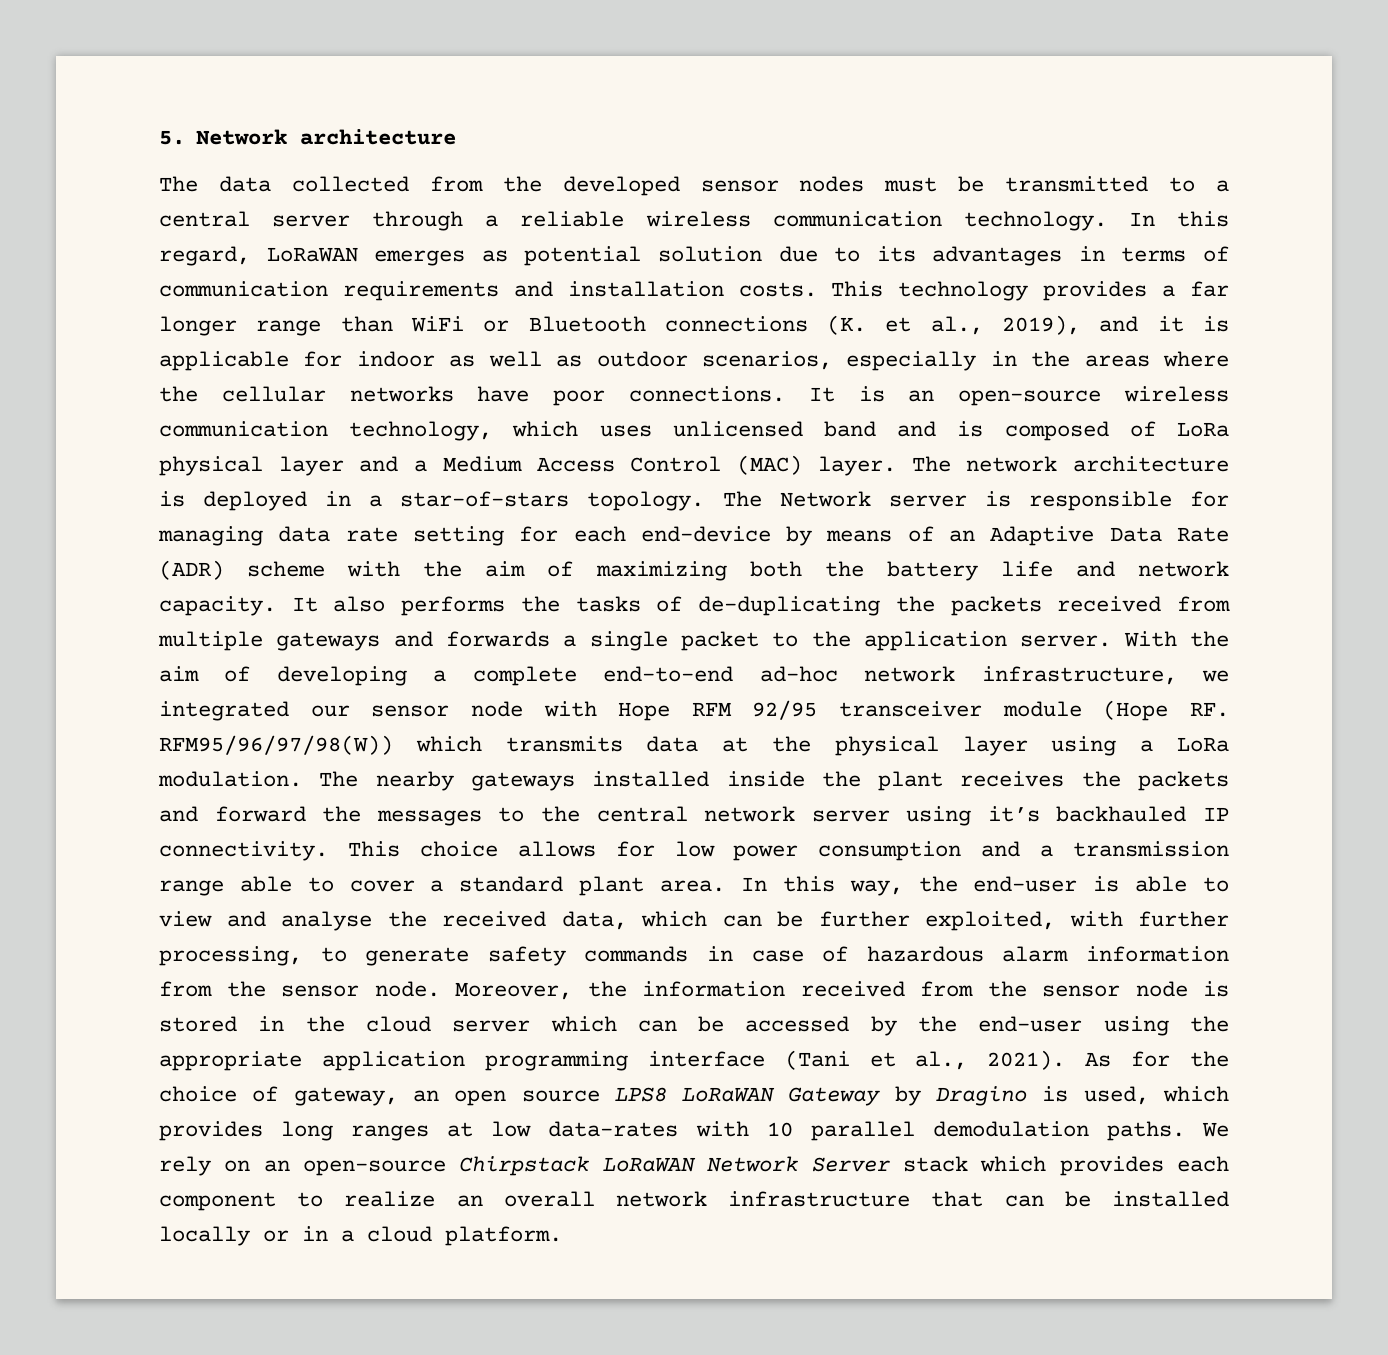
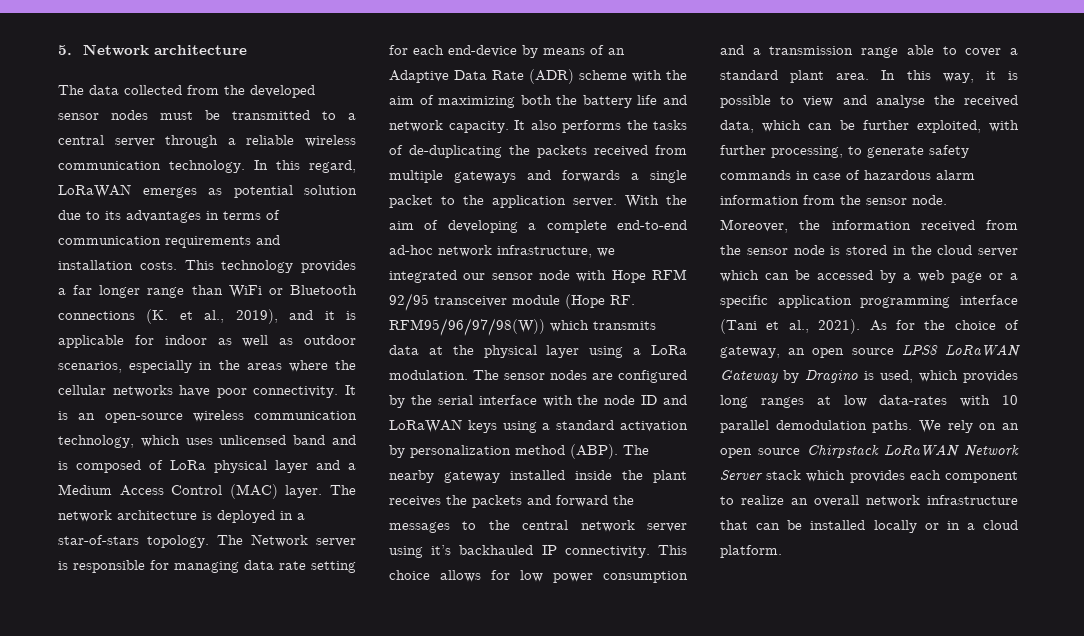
- This technology provides a far longer range than WiFi or Bluetooth connections (K. et al., 2019), and it is applicable for indoor as well as outdoor scenarios, especially in the areas where the cellular networks have poor connections.
+ This technology provides a far longer range than WiFi or Bluetooth connections (K. et al., 2019), and it is applicable for indoor as well as outdoor scenarios, especially in the areas where the cellular networks have poor connectivity.
- The nearby gateways installed inside the plant receives the packets and forward the messages to the central network server using it’s backhauled IP connectivity.
+ The sensor nodes are configured by the serial interface with the node ID and LoRaWAN keys using a standard activation by personalization method (ABP). The nearby gateway installed inside the plant receives the packets and forward the messages to the central network server using it’s backhauled IP connectivity.
- In this way, the end-user is able to view and analyse the received data, which can be further exploited, with further processing, to generate safety commands in case of hazardous alarm information from the sensor node.
+ In this way, it is possible to view and analyse the received data, which can be further exploited, with further processing, to generate safety commands in case of hazardous alarm information from the sensor node.
- Moreover, the information received from the sensor node is stored in the cloud server which can be accessed by the end-user using the appropriate application programming interface (Tani et al., 2021).
+ Moreover, the information received from the sensor node is stored in the cloud server which can be accessed by a web page or a specific application programming interface (Tani et al., 2021).
- We rely on an open-source Chirpstack LoRaWAN Network Server stack which provides each component to realize an overall network infrastructure that can be installed locally or in a cloud platform.
+ We rely on an open source Chirpstack LoRaWAN Network Server stack which provides each component to realize an overall network infrastructure that can be installed locally or in a cloud platform.

